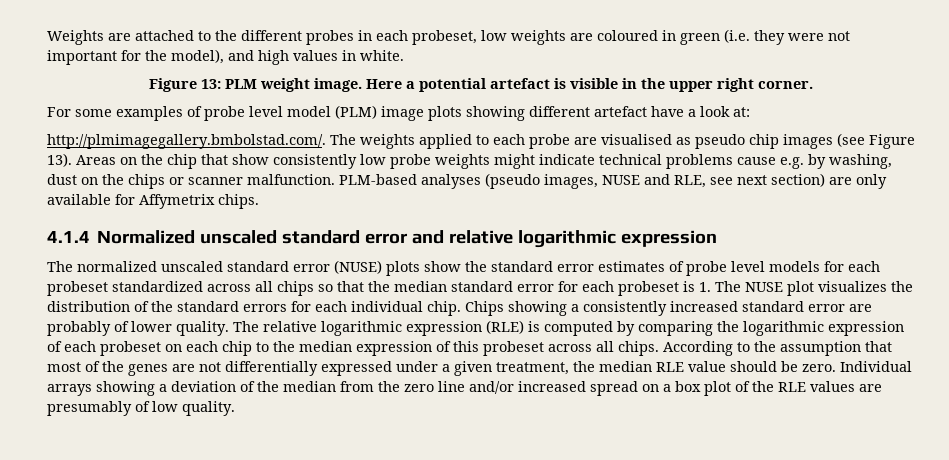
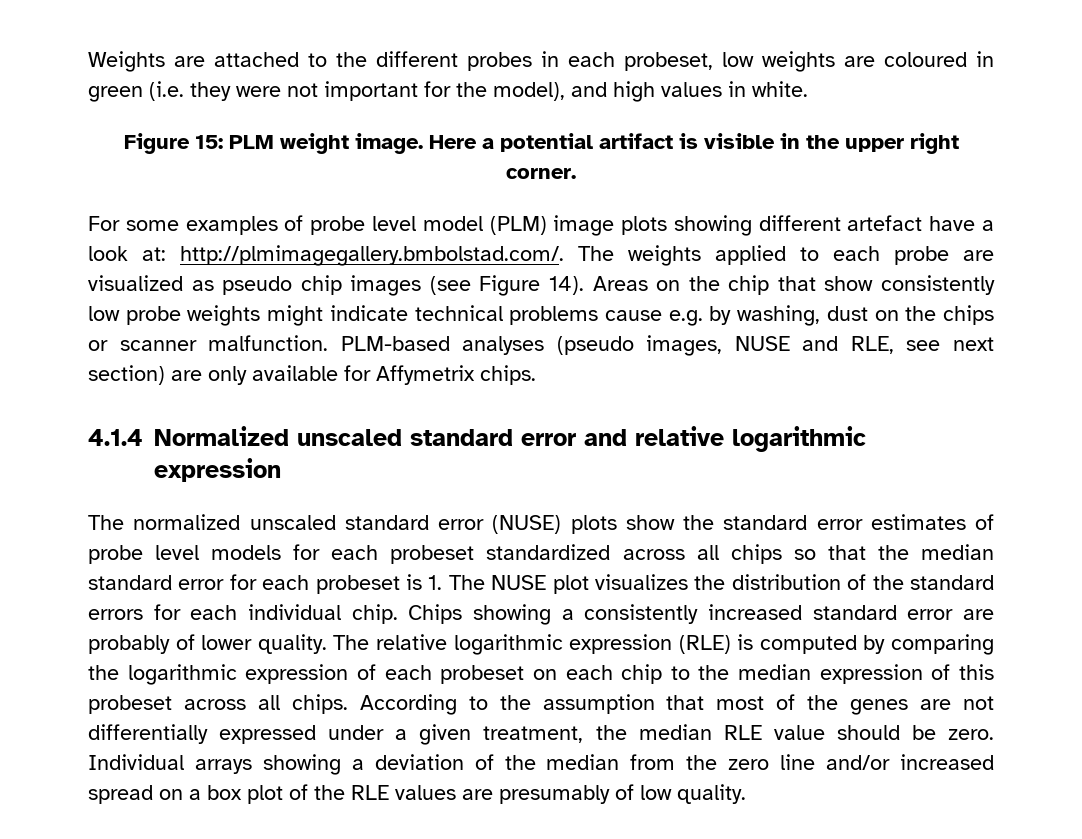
- Figure 13: PLM weight image.
+ Figure 15: PLM weight image.
- Here a potential artefact is visible in the upper right corner.
+ Here a potential artifact is visible in the upper right corner.
- For some examples of probe level model (PLM) image plots showing different artefact have a look at:
- http://plmimagegallery.bmbolstad.com/. The weights applied to each probe are visualised as pseudo chip images (see Figure 13).
+ For some examples of probe level model (PLM) image plots showing different artefact have a look at: http://plmimagegallery.bmbolstad.com/. The weights applied to each probe are visualized as pseudo chip images (see Figure 14).

